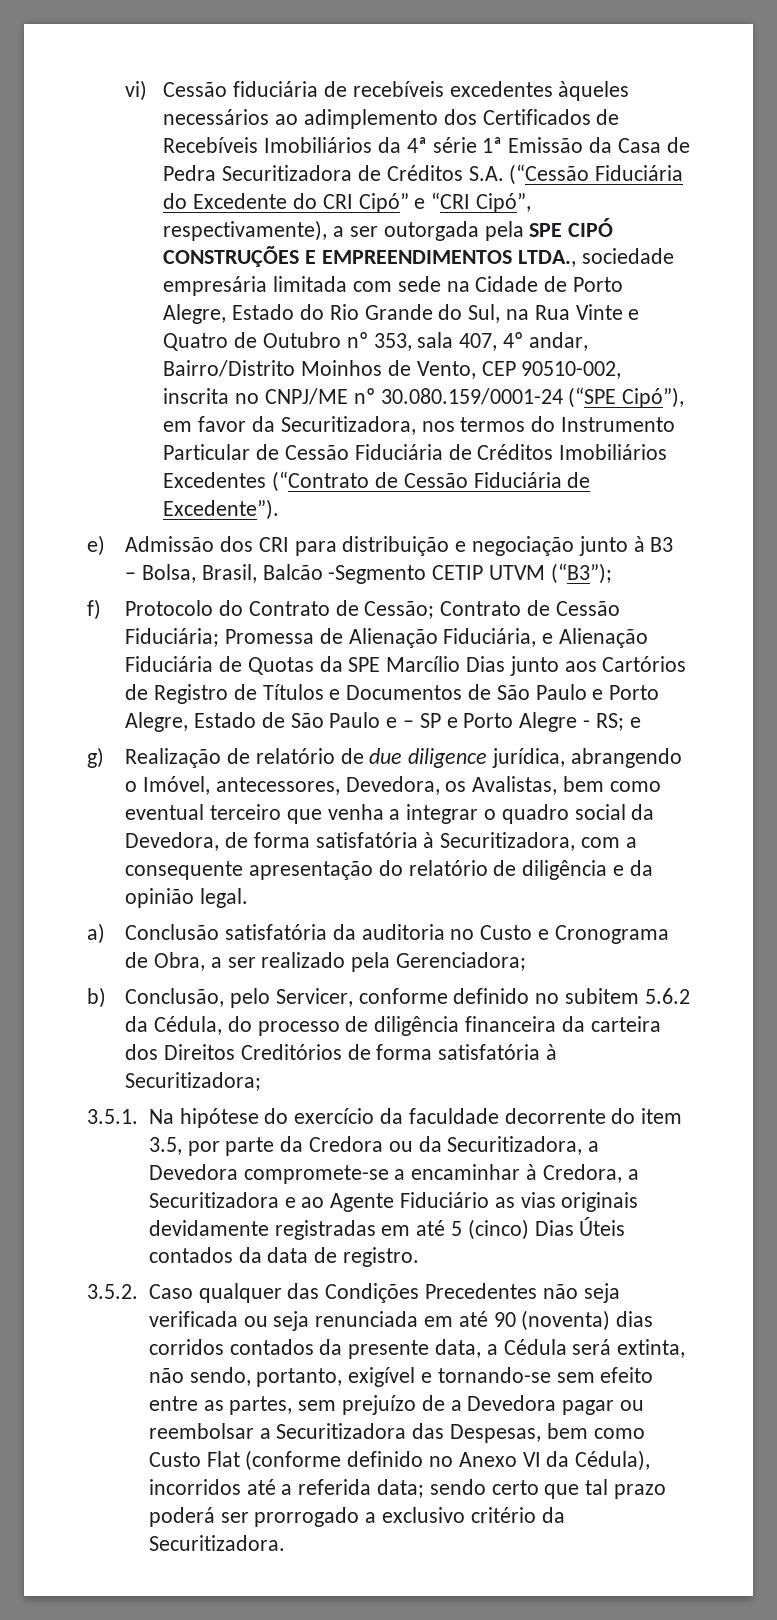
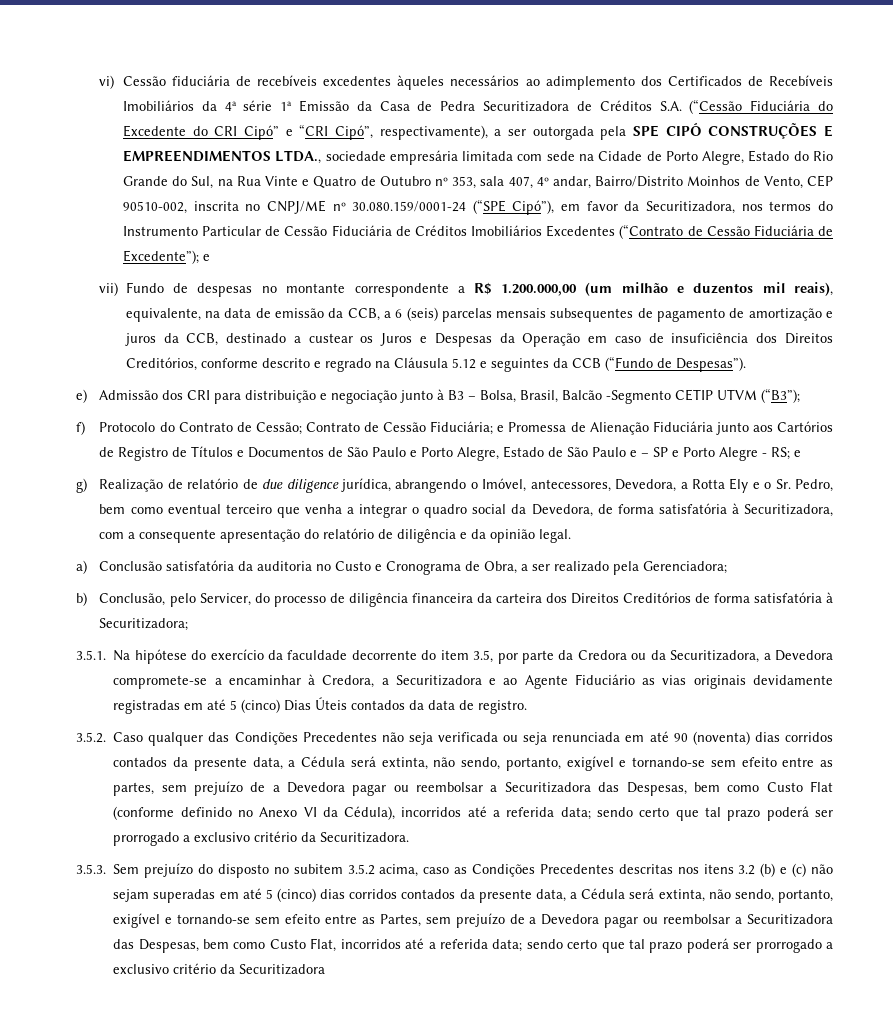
- vi) Cessão fiduciária de recebíveis excedentes àqueles necessários ao adimplemento dos Certificados de Recebíveis Imobiliários da 4ª série 1ª Emissão da Casa de Pedra Securitizadora de Créditos S.A. (“Cessão Fiduciária do Excedente do CRI Cipó” e “CRI Cipó”, respectivamente), a ser outorgada pela SPE CIPÓ CONSTRUÇÕES E EMPREENDIMENTOS LTDA., sociedade empresária limitada com sede na Cidade de Porto Alegre, Estado do Rio Grande do Sul, na Rua Vinte e Quatro de Outubro nº 353, sala 407, 4º andar, Bairro/Distrito Moinhos de Vento, CEP 90510-002, inscrita no CNPJ/ME nº 30.080.159/0001-24 (“SPE Cipó”), em favor da Securitizadora, nos termos do Instrumento Particular de Cessão Fiduciária de Créditos Imobiliários Excedentes (“Contrato de Cessão Fiduciária de Excedente”).
+ vi) Cessão fiduciária de recebíveis excedentes àqueles necessários ao adimplemento dos Certificados de Recebíveis Imobiliários da 4ª série 1ª Emissão da Casa de Pedra Securitizadora de Créditos S.A. (“Cessão Fiduciária do Excedente do CRI Cipó” e “CRI Cipó”, respectivamente), a ser outorgada pela SPE CIPÓ CONSTRUÇÕES E EMPREENDIMENTOS LTDA., sociedade empresária limitada com sede na Cidade de Porto Alegre, Estado do Rio Grande do Sul, na Rua Vinte e Quatro de Outubro nº 353, sala 407, 4º andar, Bairro/Distrito Moinhos de Vento, CEP 90510-002, inscrita no CNPJ/ME nº 30.080.159/0001-24 (“SPE Cipó”), em favor da Securitizadora, nos termos do Instrumento Particular de Cessão Fiduciária de Créditos Imobiliários Excedentes (“Contrato de Cessão Fiduciária de Excedente”); e
+ vii) Fundo de despesas no montante correspondente a R$ 1.200.000,00 (um milhão e duzentos mil reais), equivalente, na data de emissão da CCB, a 6 (seis) parcelas mensais subsequentes de pagamento de amortização e juros da CCB, destinado a custear os Juros e Despesas da Operação em caso de insuficiência dos Direitos Creditórios, conforme descrito e regrado na Cláusula 5.12 e seguintes da CCB (“Fundo de Despesas”).
- f) Protocolo do Contrato de Cessão; Contrato de Cessão Fiduciária; Promessa de Alienação Fiduciária, e Alienação Fiduciária de Quotas da SPE Marcílio Dias junto aos Cartórios de Registro de Títulos e Documentos de São Paulo e Porto Alegre, Estado de São Paulo e – SP e Porto Alegre - RS; e
+ f) Protocolo do Contrato de Cessão; Contrato de Cessão Fiduciária; e Promessa de Alienação Fiduciária junto aos Cartórios de Registro de Títulos e Documentos de São Paulo e Porto Alegre, Estado de São Paulo e – SP e Porto Alegre - RS; e
- g) Realização de relatório de due diligence jurídica, abrangendo o Imóvel, antecessores, Devedora, os Avalistas, bem como eventual terceiro que venha a integrar o quadro social da Devedora, de forma satisfatória à Securitizadora, com a consequente apresentação do relatório de diligência e da opinião legal.
+ g) Realização de relatório de due diligence jurídica, abrangendo o Imóvel, antecessores, Devedora, a Rotta Ely e o Sr. Pedro, bem como eventual terceiro que venha a integrar o quadro social da Devedora, de forma satisfatória à Securitizadora, com a consequente apresentação do relatório de diligência e da opinião legal.
- b) Conclusão, pelo Servicer, conforme definido no subitem 5.6.2 da Cédula, do processo de diligência financeira da carteira dos Direitos Creditórios de forma satisfatória à Securitizadora;
+ b) Conclusão, pelo Servicer, do processo de diligência financeira da carteira dos Direitos Creditórios de forma satisfatória à Securitizadora;
+ 3.5.3. Sem prejuízo do disposto no subitem 3.5.2 acima, caso as Condições Precedentes descritas nos itens 3.2 (b) e (c) não sejam superadas em até 5 (cinco) dias corridos contados da presente data, a Cédula será extinta, não sendo, portanto, exigível e tornando-se sem efeito entre as Partes, sem prejuízo de a Devedora pagar ou reembolsar a Securitizadora das Despesas, bem como Custo Flat, incorridos até a referida data; sendo certo que tal prazo poderá ser prorrogado a exclusivo critério da Securitizadora

